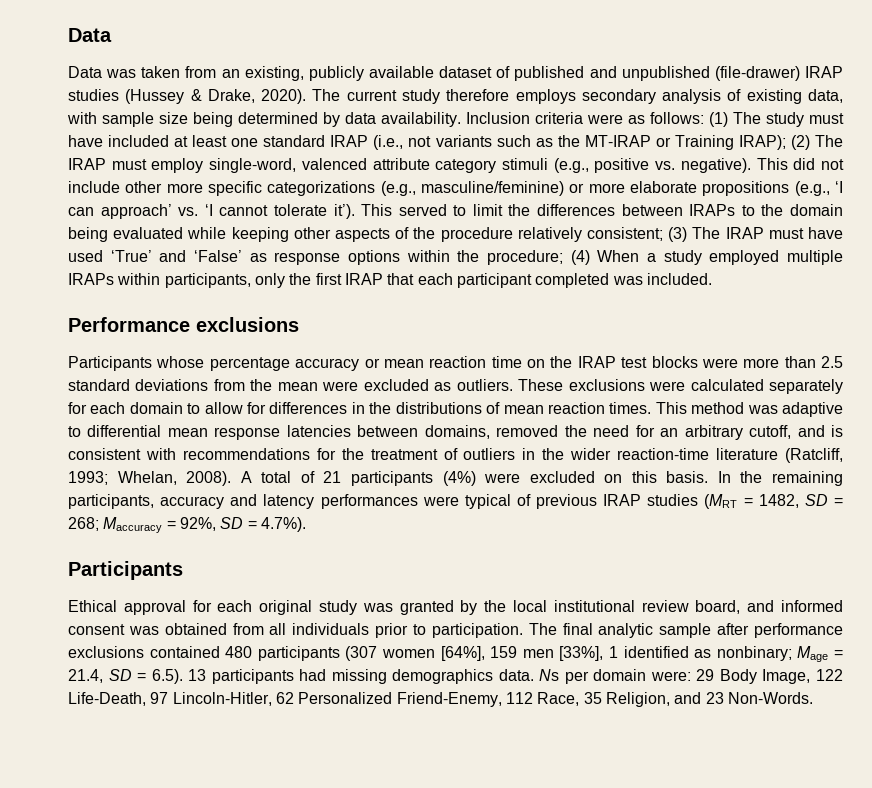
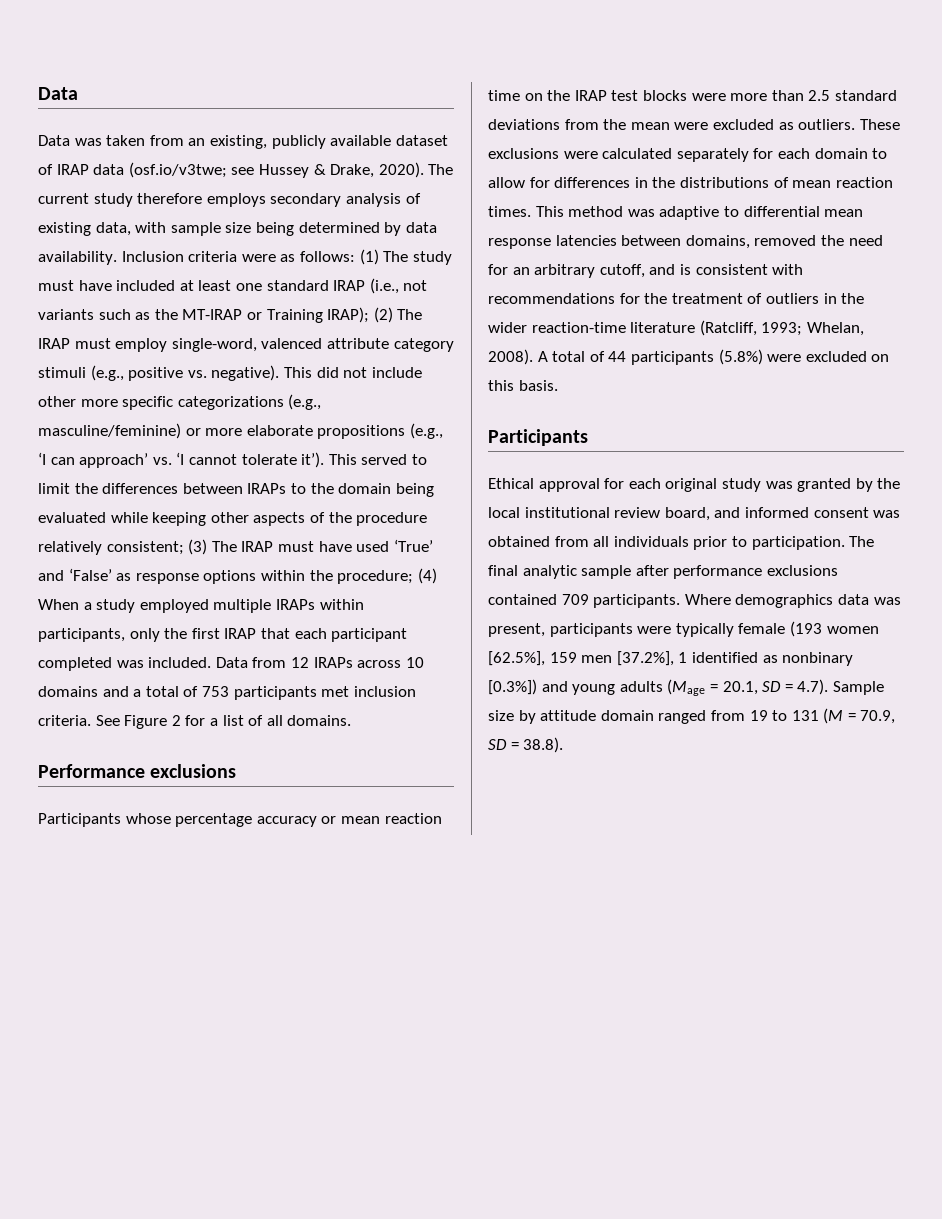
- Data was taken from an existing, publicly available dataset of published and unpublished (file-drawer) IRAP studies (Hussey & Drake, 2020).
+ Data was taken from an existing, publicly available dataset of IRAP data (osf.io/v3twe; see Hussey & Drake, 2020).
+ Data from 12 IRAPs across 10 domains and a total of 753 participants met inclusion criteria. See Figure 2 for a list of all domains.
- A total of 21 participants (4%) were excluded on this basis. In the remaining participants, accuracy and latency performances were typical of previous IRAP studies (MRT = 1482, SD = 268; Maccuracy = 92%, SD = 4.7%).
+ A total of 44 participants (5.8%) were excluded on this basis.
- The final analytic sample after performance exclusions contained 480 participants (307 women [64%], 159 men [33%], 1 identified as nonbinary; Mage = 21.4, SD = 6.5). 13 participants had missing demographics data. Ns per domain were: 29 Body Image, 122 Life-Death, 97 Lincoln-Hitler, 62 Personalized Friend-Enemy, 112 Race, 35 Religion, and 23 Non-Words.
+ The final analytic sample after performance exclusions contained 709 participants. Where demographics data was present, participants were typically female (193 women [62.5%], 159 men [37.2%], 1 identified as nonbinary [0.3%]) and young adults (Mage = 20.1, SD = 4.7). Sample size by attitude domain ranged from 19 to 131 (M = 70.9, SD = 38.8).

